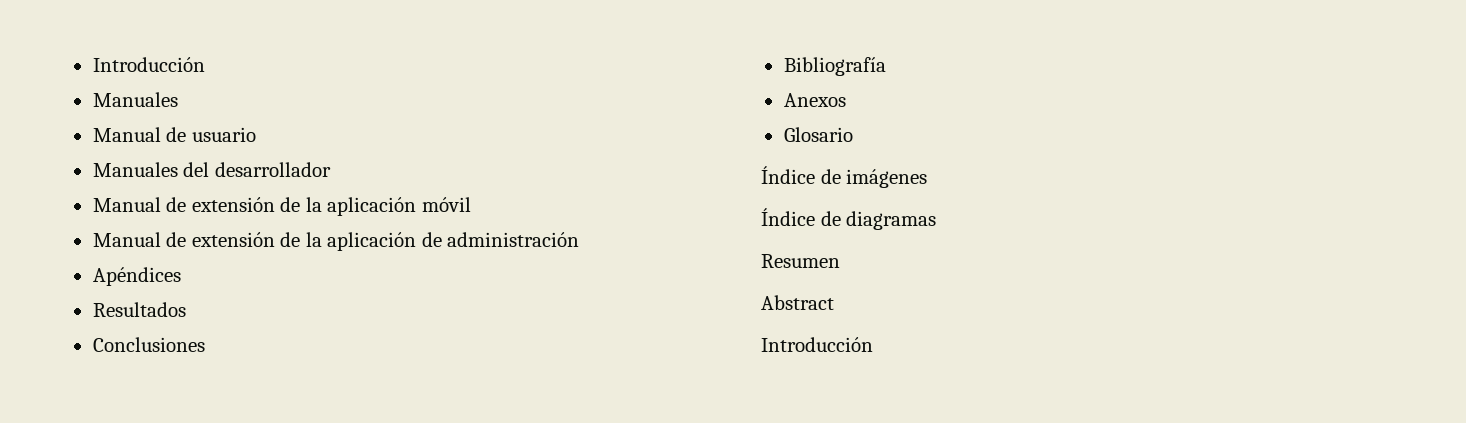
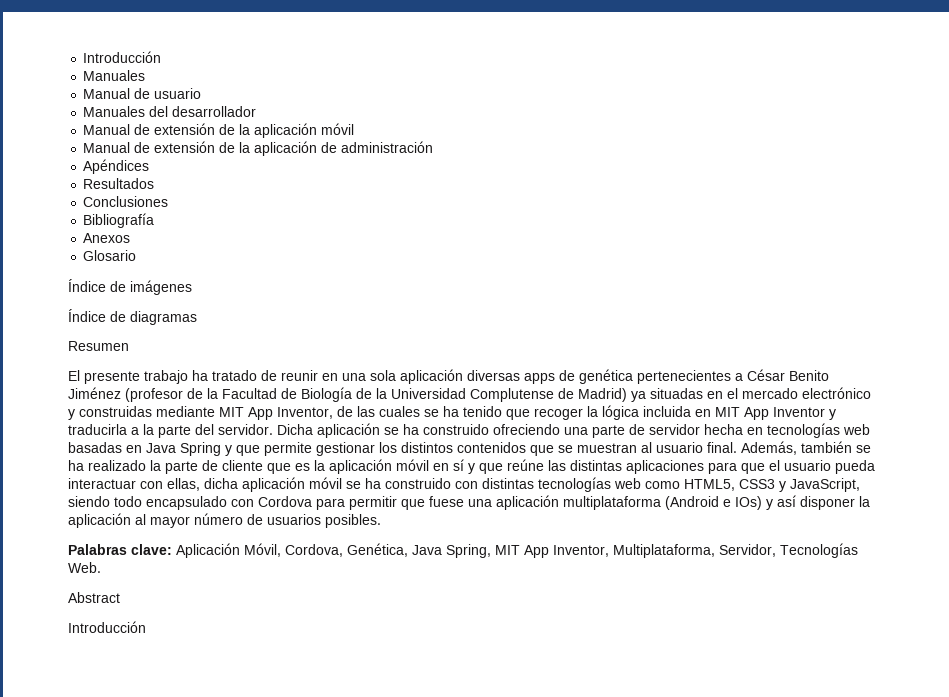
+ El presente trabajo ha tratado de reunir en una sola aplicación diversas apps de genética pertenecientes a César Benito Jiménez (profesor de la Facultad de Biología de la Universidad Complutense de Madrid) ya situadas en el mercado electrónico y construidas mediante MIT App Inventor, de las cuales se ha tenido que recoger la lógica incluida en MIT App Inventor y traducirla a la parte del servidor. Dicha aplicación se ha construido ofreciendo una parte de servidor hecha en tecnologías web basadas en Java Spring y que permite gestionar los distintos contenidos que se muestran al usuario final. Además, también se ha realizado la parte de cliente que es la aplicación móvil en sí y que reúne las distintas aplicaciones para que el usuario pueda interactuar con ellas, dicha aplicación móvil se ha construido con distintas tecnologías web como HTML5, CSS3 y JavaScript, siendo todo encapsulado con Cordova para permitir que fuese una aplicación multiplataforma (Android e IOs) y así disponer la aplicación al mayor número de usuarios posibles.
+ Palabras clave: Aplicación Móvil, Cordova, Genética, Java Spring, MIT App Inventor, Multiplataforma, Servidor, Tecnologías Web.

